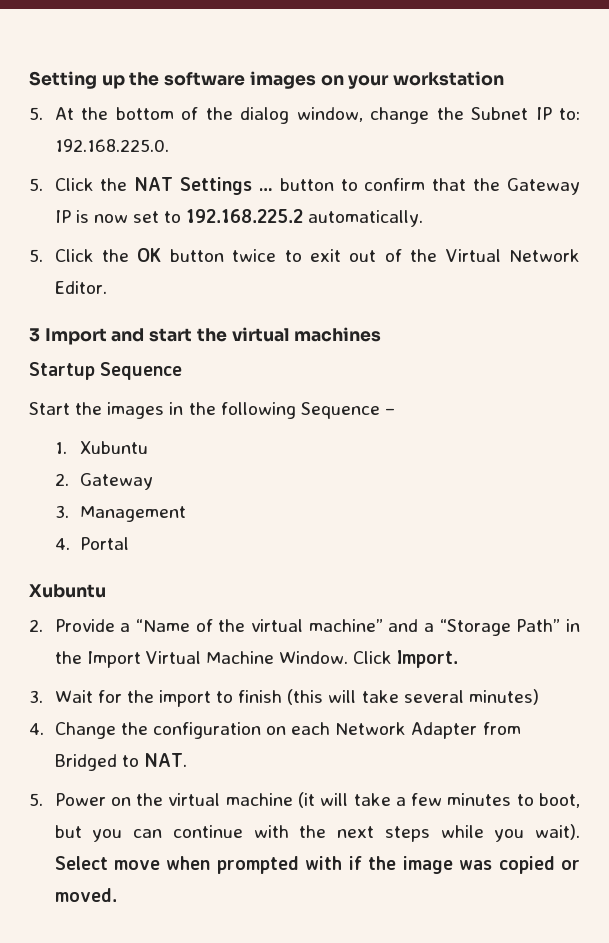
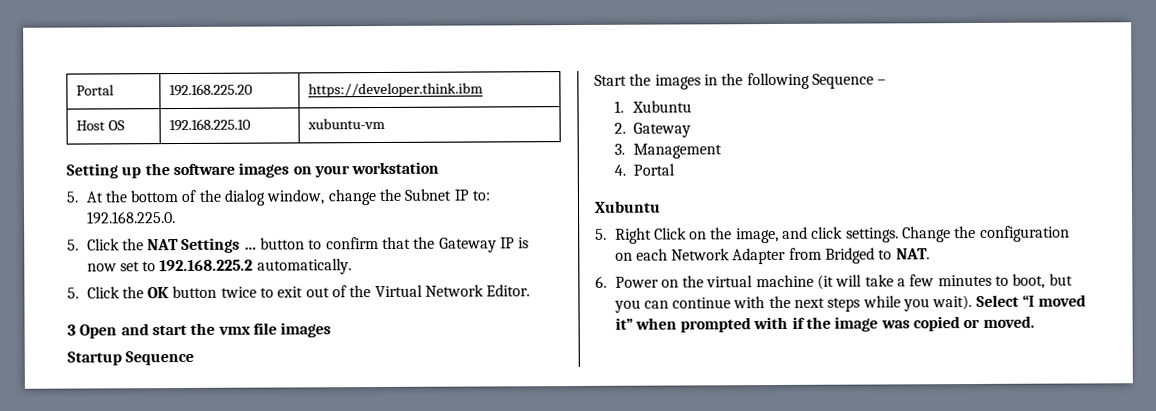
+ Portal | 192.168.225.20 | https://developer.think.ibm
+ Host OS | 192.168.225.10 | xubuntu-vm
- 3 Import and start the virtual machines
+ 3 Open and start the vmx file images
- 2. Provide a “Name of the virtual machine” and a “Storage Path” in the Import Virtual Machine Window. Click Import.
- 3. Wait for the import to finish (this will take several minutes)
- 4. Change the configuration on each Network Adapter from Bridged to NAT.
+ 5. Right Click on the image, and click settings. Change the configuration on each Network Adapter from Bridged to NAT.
- 5. Power on the virtual machine (it will take a few minutes to boot, but you can continue with the next steps while you wait).
+ 6. Power on the virtual machine (it will take a few minutes to boot, but you can continue with the next steps while you wait).
- Select move when prompted with if the image was copied or moved.
+ Select “I moved it” when prompted with if the image was copied or moved.

